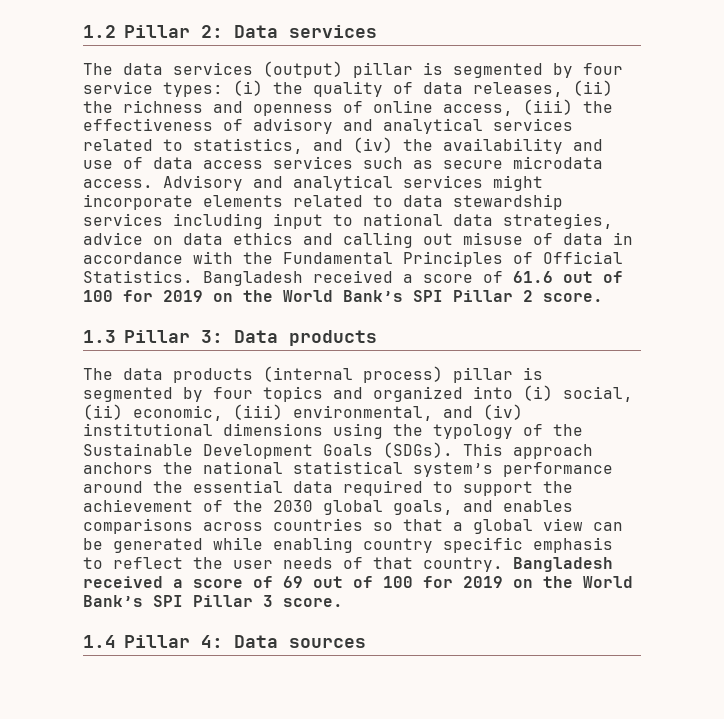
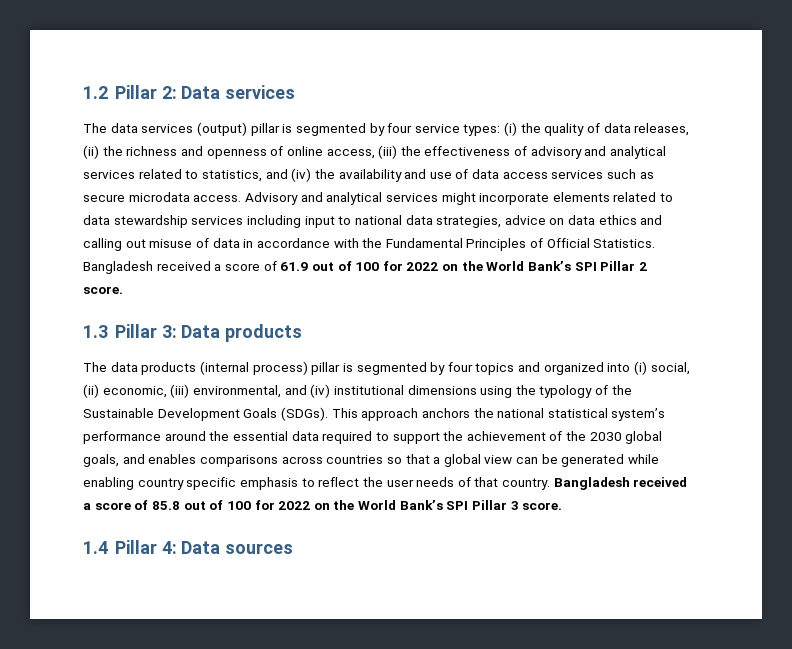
- Bangladesh received a score of 61.6 out of 100 for 2019 on the World Bank’s SPI Pillar 2 score.
+ Bangladesh received a score of 61.9 out of 100 for 2022 on the World Bank’s SPI Pillar 2 score.
- Bangladesh received a score of 69 out of 100 for 2019 on the World Bank’s SPI Pillar 3 score.
+ Bangladesh received a score of 85.8 out of 100 for 2022 on the World Bank’s SPI Pillar 3 score.

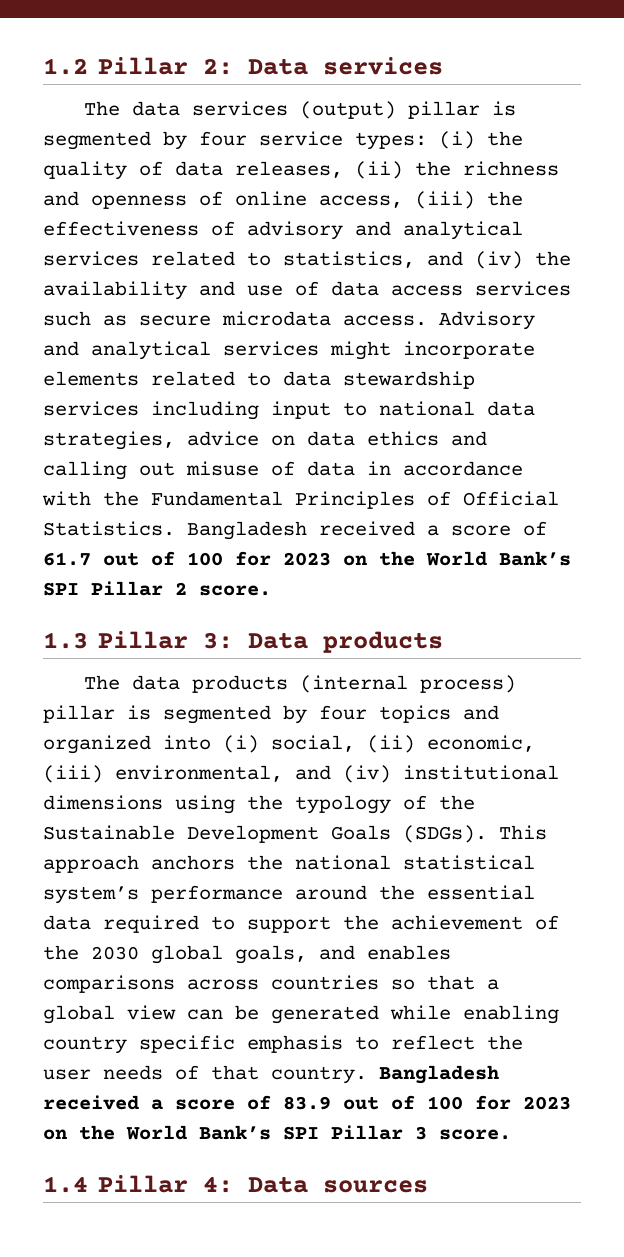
- Bangladesh received a score of 61.9 out of 100 for 2022 on the World Bank’s SPI Pillar 2 score.
+ Bangladesh received a score of 61.7 out of 100 for 2023 on the World Bank’s SPI Pillar 2 score.
- Bangladesh received a score of 85.8 out of 100 for 2022 on the World Bank’s SPI Pillar 3 score.
+ Bangladesh received a score of 83.9 out of 100 for 2023 on the World Bank’s SPI Pillar 3 score.

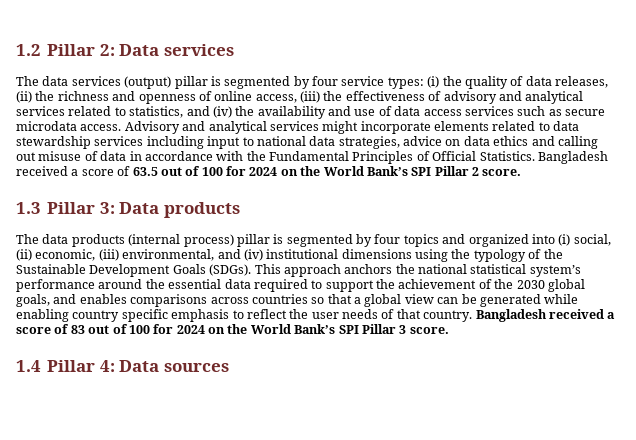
- Bangladesh received a score of 61.7 out of 100 for 2023 on the World Bank’s SPI Pillar 2 score.
+ Bangladesh received a score of 63.5 out of 100 for 2024 on the World Bank’s SPI Pillar 2 score.
- Bangladesh received a score of 83.9 out of 100 for 2023 on the World Bank’s SPI Pillar 3 score.
+ Bangladesh received a score of 83 out of 100 for 2024 on the World Bank’s SPI Pillar 3 score.

